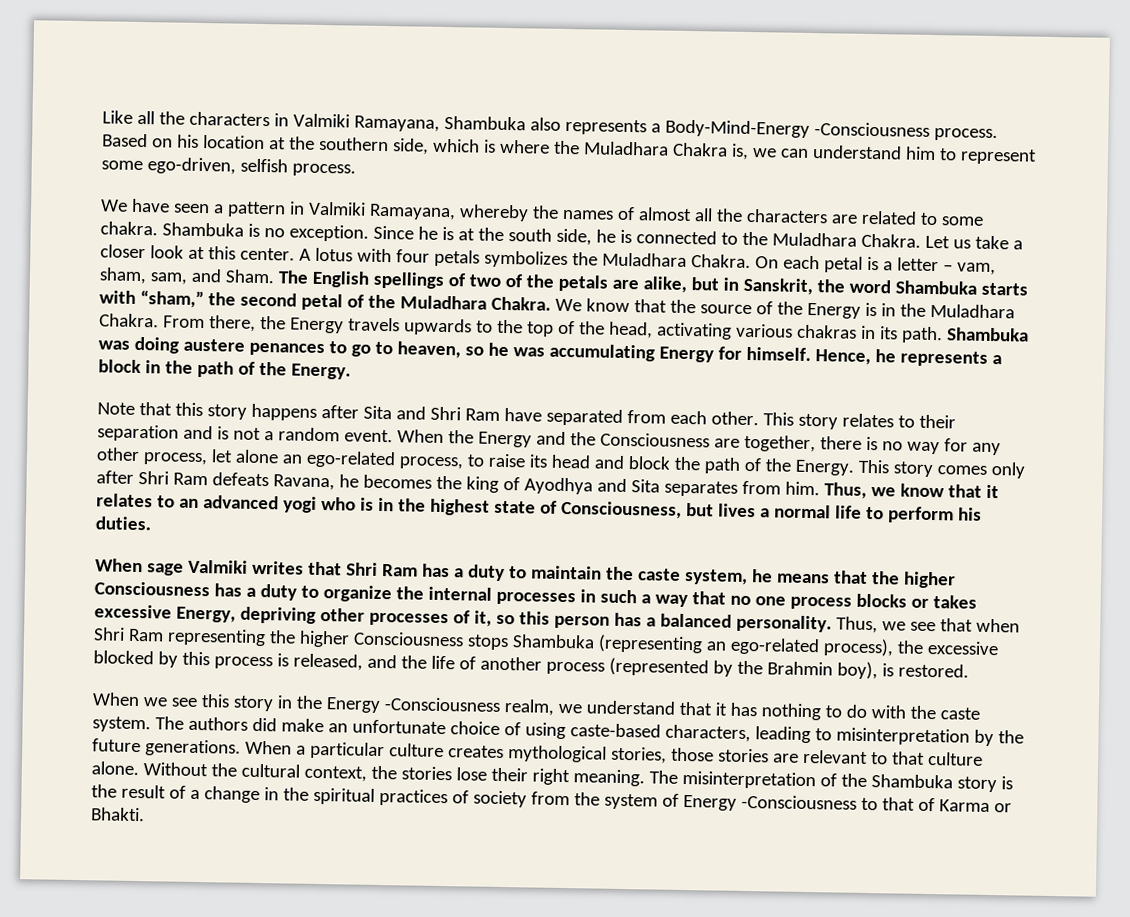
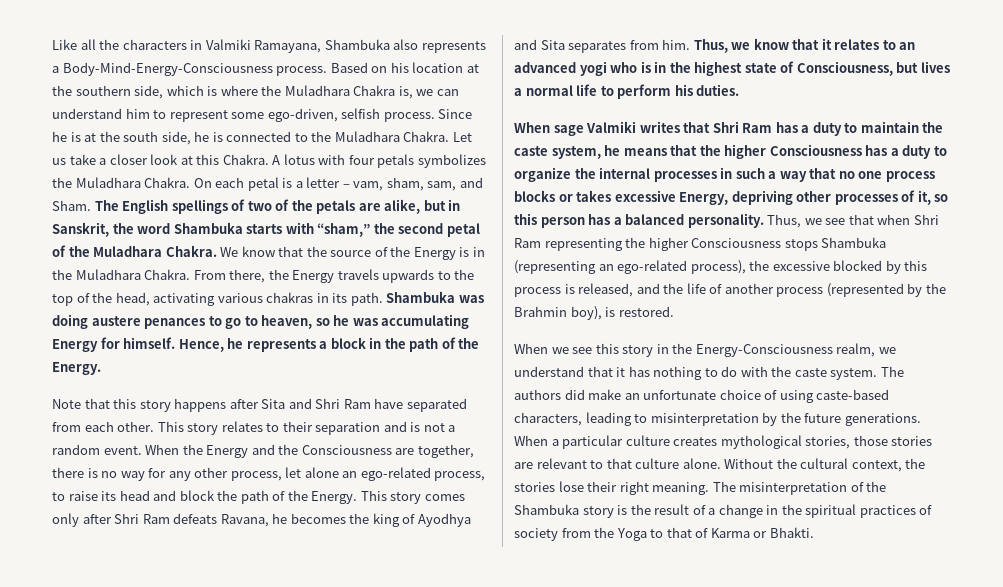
- Like all the characters in Valmiki Ramayana, Shambuka also represents a Body-Mind-Energy -Consciousness process.
+ Like all the characters in Valmiki Ramayana, Shambuka also represents a Body-Mind-Energy-Consciousness process.
- Based on his location at the southern side, which is where the Muladhara Chakra is, we can understand him to represent some ego-driven, selfish process.
- We have seen a pattern in Valmiki Ramayana, whereby the names of almost all the characters are related to some chakra. Shambuka is no exception. Since he is at the south side, he is connected to the Muladhara Chakra.
+ Based on his location at the southern side, which is where the Muladhara Chakra is, we can understand him to represent some ego-driven, selfish process. Since he is at the south side, he is connected to the Muladhara Chakra.
- Let us take a closer look at this center.
+ Let us take a closer look at this Chakra.
- When we see this story in the Energy -Consciousness realm, we understand that it has nothing to do with the caste system.
+ When we see this story in the Energy-Consciousness realm, we understand that it has nothing to do with the caste system.
- The misinterpretation of the Shambuka story is the result of a change in the spiritual practices of society from the system of Energy -Consciousness to that of Karma or Bhakti.
+ The misinterpretation of the Shambuka story is the result of a change in the spiritual practices of society from the Yoga to that of Karma or Bhakti.

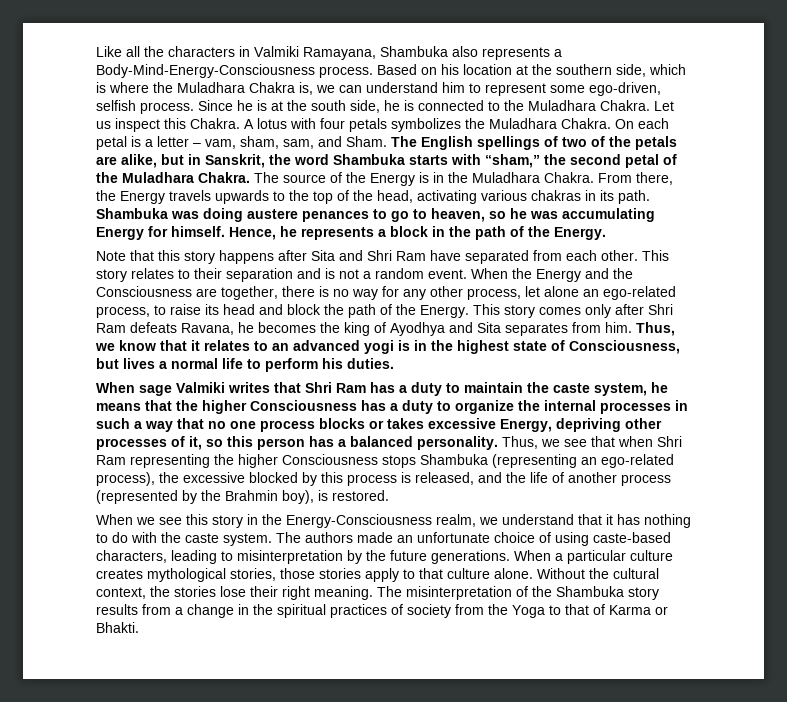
- Let us take a closer look at this Chakra.
+ Let us inspect this Chakra.
- We know that the source of the Energy is in the Muladhara Chakra.
+ The source of the Energy is in the Muladhara Chakra.
- Thus, we know that it relates to an advanced yogi who is in the highest state of Consciousness, but lives a normal life to perform his duties.
+ Thus, we know that it relates to an advanced yogi is in the highest state of Consciousness, but lives a normal life to perform his duties.
- The authors did make an unfortunate choice of using caste-based characters, leading to misinterpretation by the future generations.
+ The authors made an unfortunate choice of using caste-based characters, leading to misinterpretation by the future generations.
- When a particular culture creates mythological stories, those stories are relevant to that culture alone.
+ When a particular culture creates mythological stories, those stories apply to that culture alone.
- The misinterpretation of the Shambuka story is the result of a change in the spiritual practices of society from the Yoga to that of Karma or Bhakti.
+ The misinterpretation of the Shambuka story results from a change in the spiritual practices of society from the Yoga to that of Karma or Bhakti.

